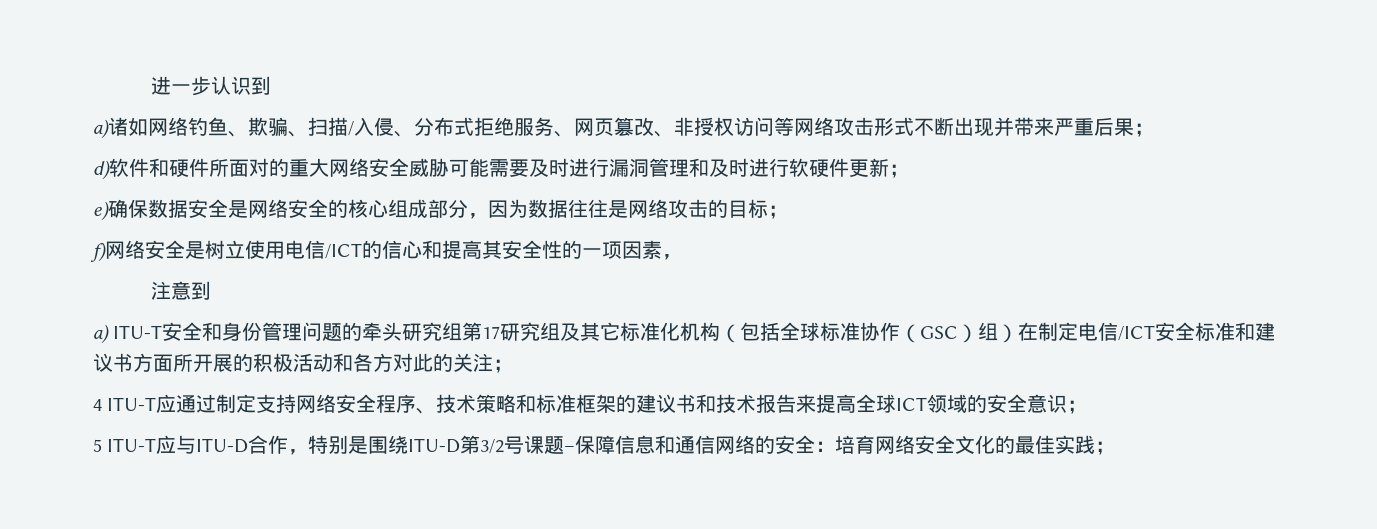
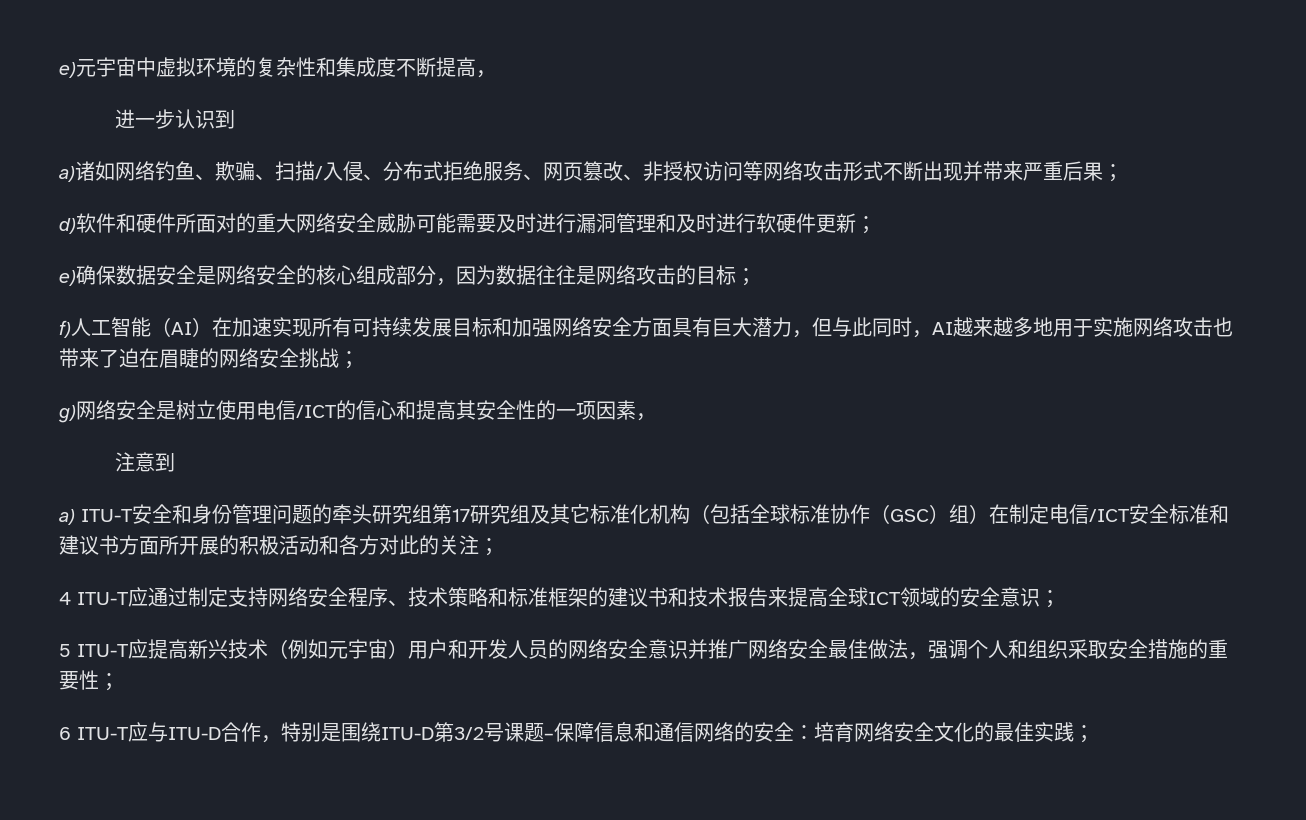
+ e)元宇宙中虚拟环境的复杂性和集成度不断提高，
- f)网络安全是树立使用电信/ICT的信心和提高其安全性的一项因素，
+ f)人工智能（AI）在加速实现所有可持续发展目标和加强网络安全方面具有巨大潜力，但与此同时，AI越来越多地用于实施网络攻击也带来了迫在眉睫的网络安全挑战；
+ g)网络安全是树立使用电信/ICT的信心和提高其安全性的一项因素，
- 5 ITU-T应与ITU-D合作，特别是围绕ITU-D第3/2号课题–保障信息和通信网络的安全：培育网络安全文化的最佳实践；
+ 5 ITU-T应提高新兴技术（例如元宇宙）用户和开发人员的网络安全意识并推广网络安全最佳做法，强调个人和组织采取安全措施的重要性；
+ 6 ITU-T应与ITU-D合作，特别是围绕ITU-D第3/2号课题–保障信息和通信网络的安全：培育网络安全文化的最佳实践；

